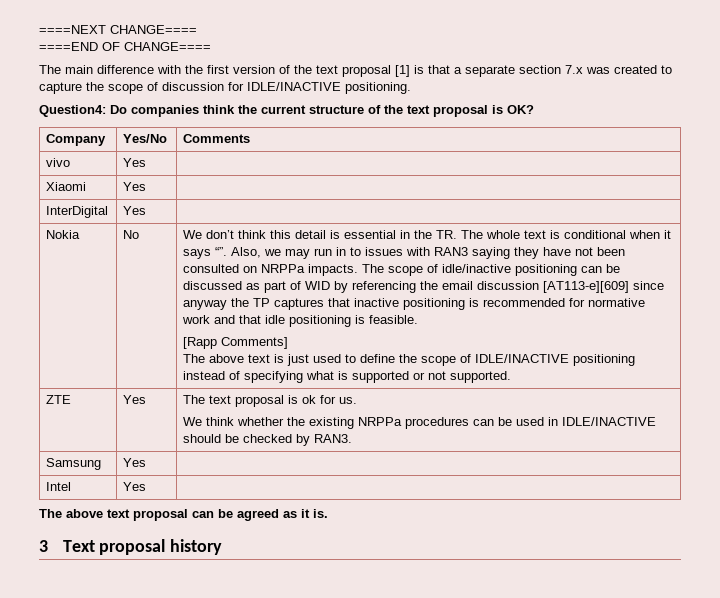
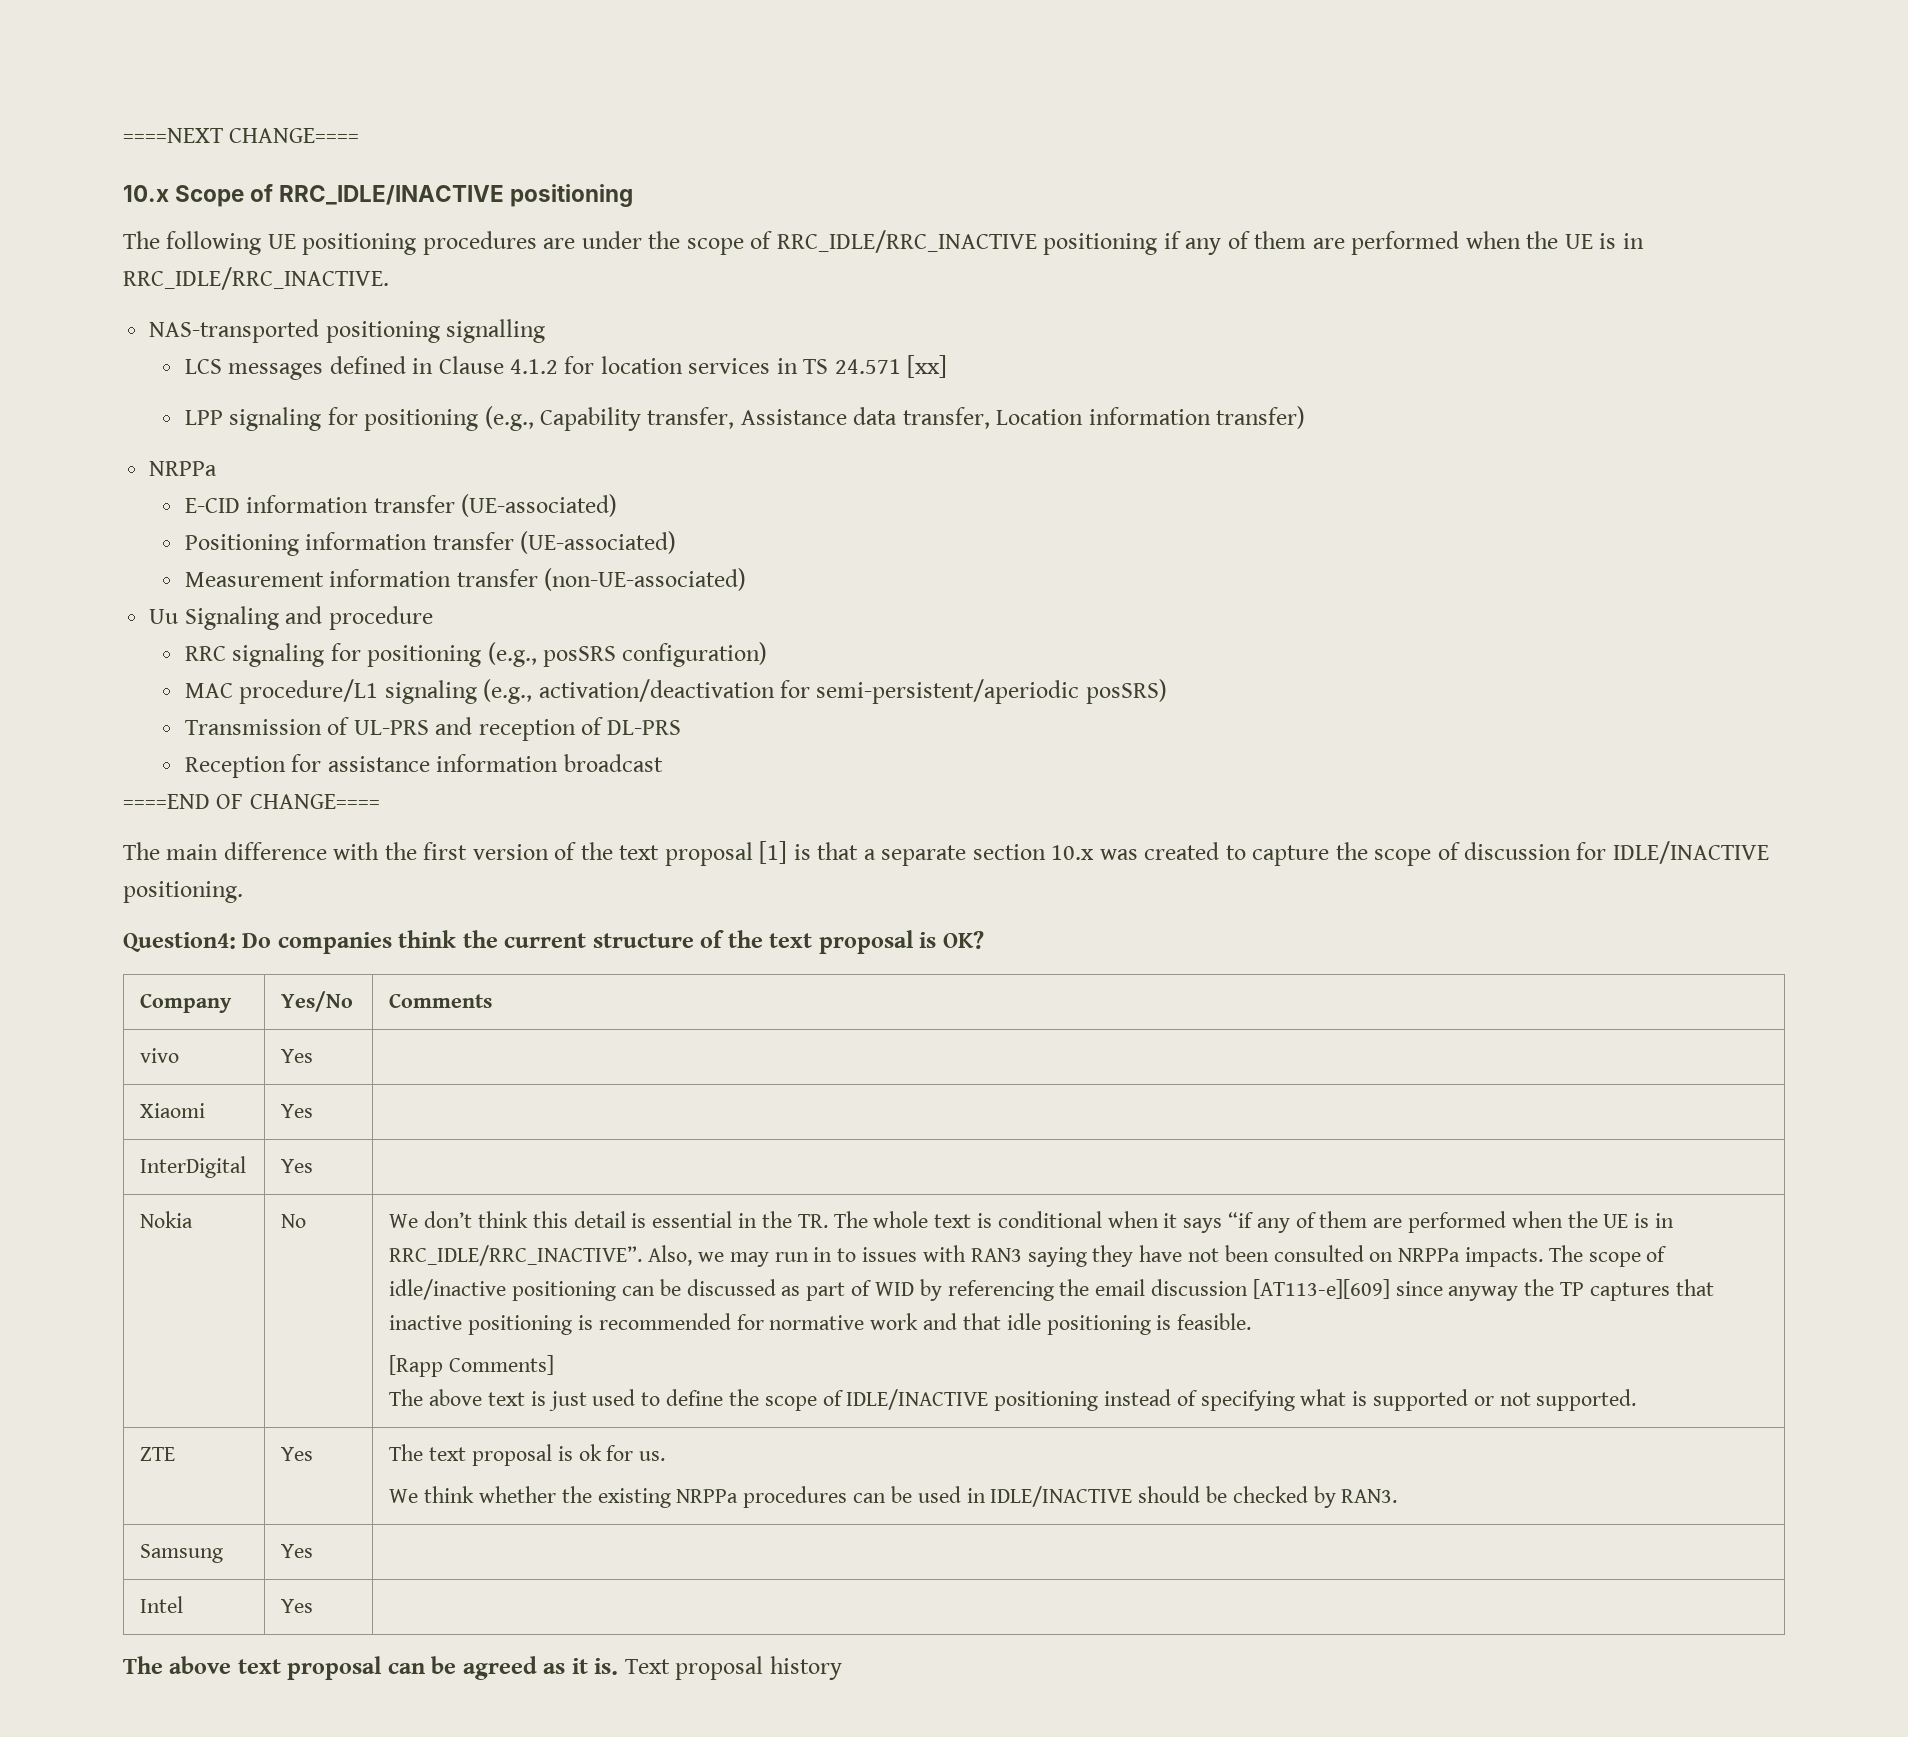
+ 10.x Scope of RRC_IDLE/INACTIVE positioning
+ The following UE positioning procedures are under the scope of RRC_IDLE/RRC_INACTIVE positioning if any of them are performed when the UE is in RRC_IDLE/RRC_INACTIVE.
+ NAS-transported positioning signalling
+ LCS messages defined in Clause 4.1.2 for location services in TS 24.571 [xx]
+ LPP signaling for positioning (e.g., Capability transfer, Assistance data transfer, Location information transfer)
+ NRPPa
+ E-CID information transfer (UE-associated)
+ Positioning information transfer (UE-associated)
+ Measurement information transfer (non-UE-associated)
+ Uu Signaling and procedure
+ RRC signaling for positioning (e.g., posSRS configuration)
+ MAC procedure/L1 signaling (e.g., activation/deactivation for semi-persistent/aperiodic posSRS)
+ Transmission of UL-PRS and reception of DL-PRS
+ Reception for assistance information broadcast
- The main difference with the first version of the text proposal [1] is that a separate section 7.x was created to capture the scope of discussion for IDLE/INACTIVE positioning.
+ The main difference with the first version of the text proposal [1] is that a separate section 10.x was created to capture the scope of discussion for IDLE/INACTIVE positioning.
- We don’t think this detail is essential in the TR. The whole text is conditional when it says “”.
+ We don’t think this detail is essential in the TR. The whole text is conditional when it says “if any of them are performed when the UE is in RRC_IDLE/RRC_INACTIVE”.
- The above text proposal can be agreed as it is.
- 3 Text proposal history
+ The above text proposal can be agreed as it is. Text proposal history

